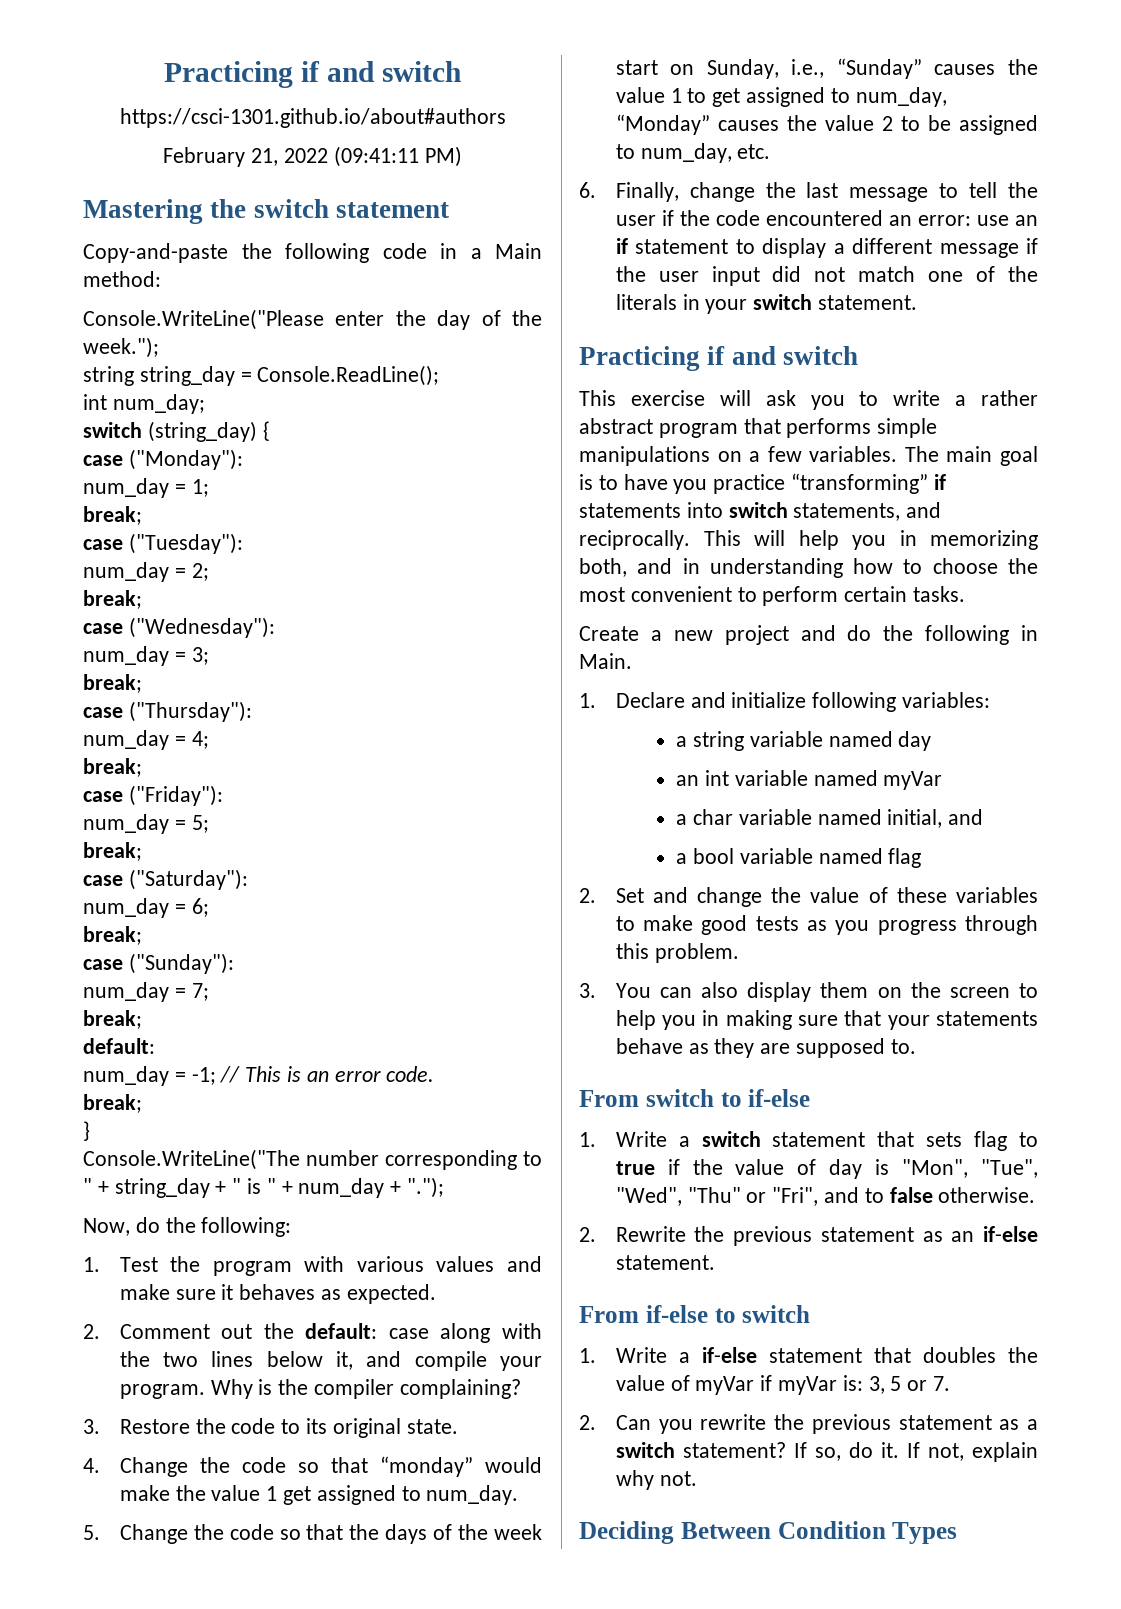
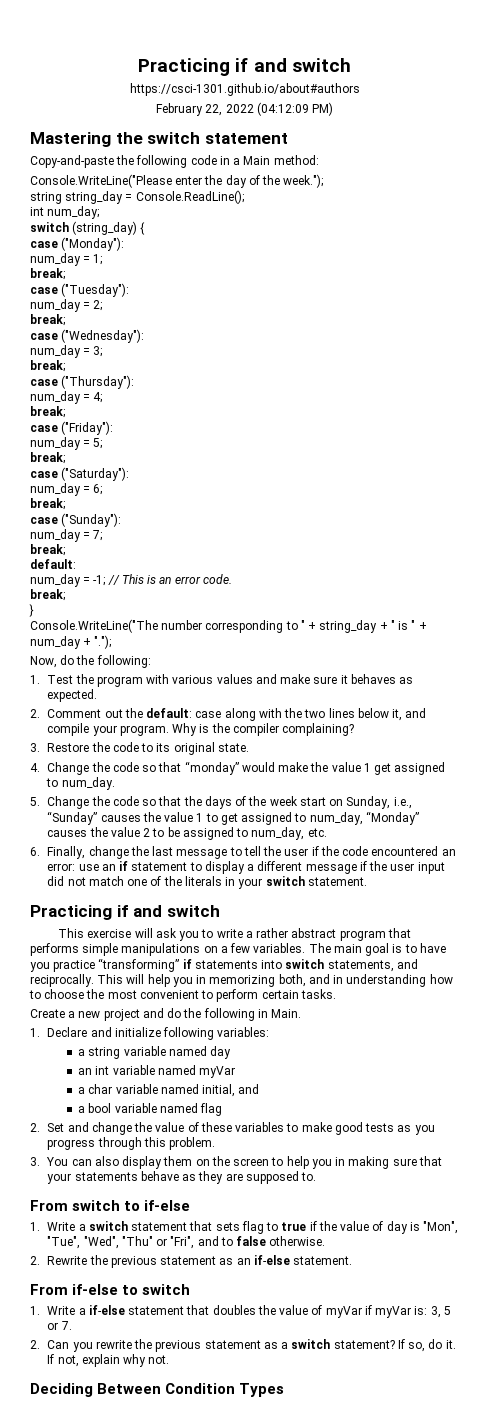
- February 21, 2022 (09:41:11 PM)
+ February 22, 2022 (04:12:09 PM)

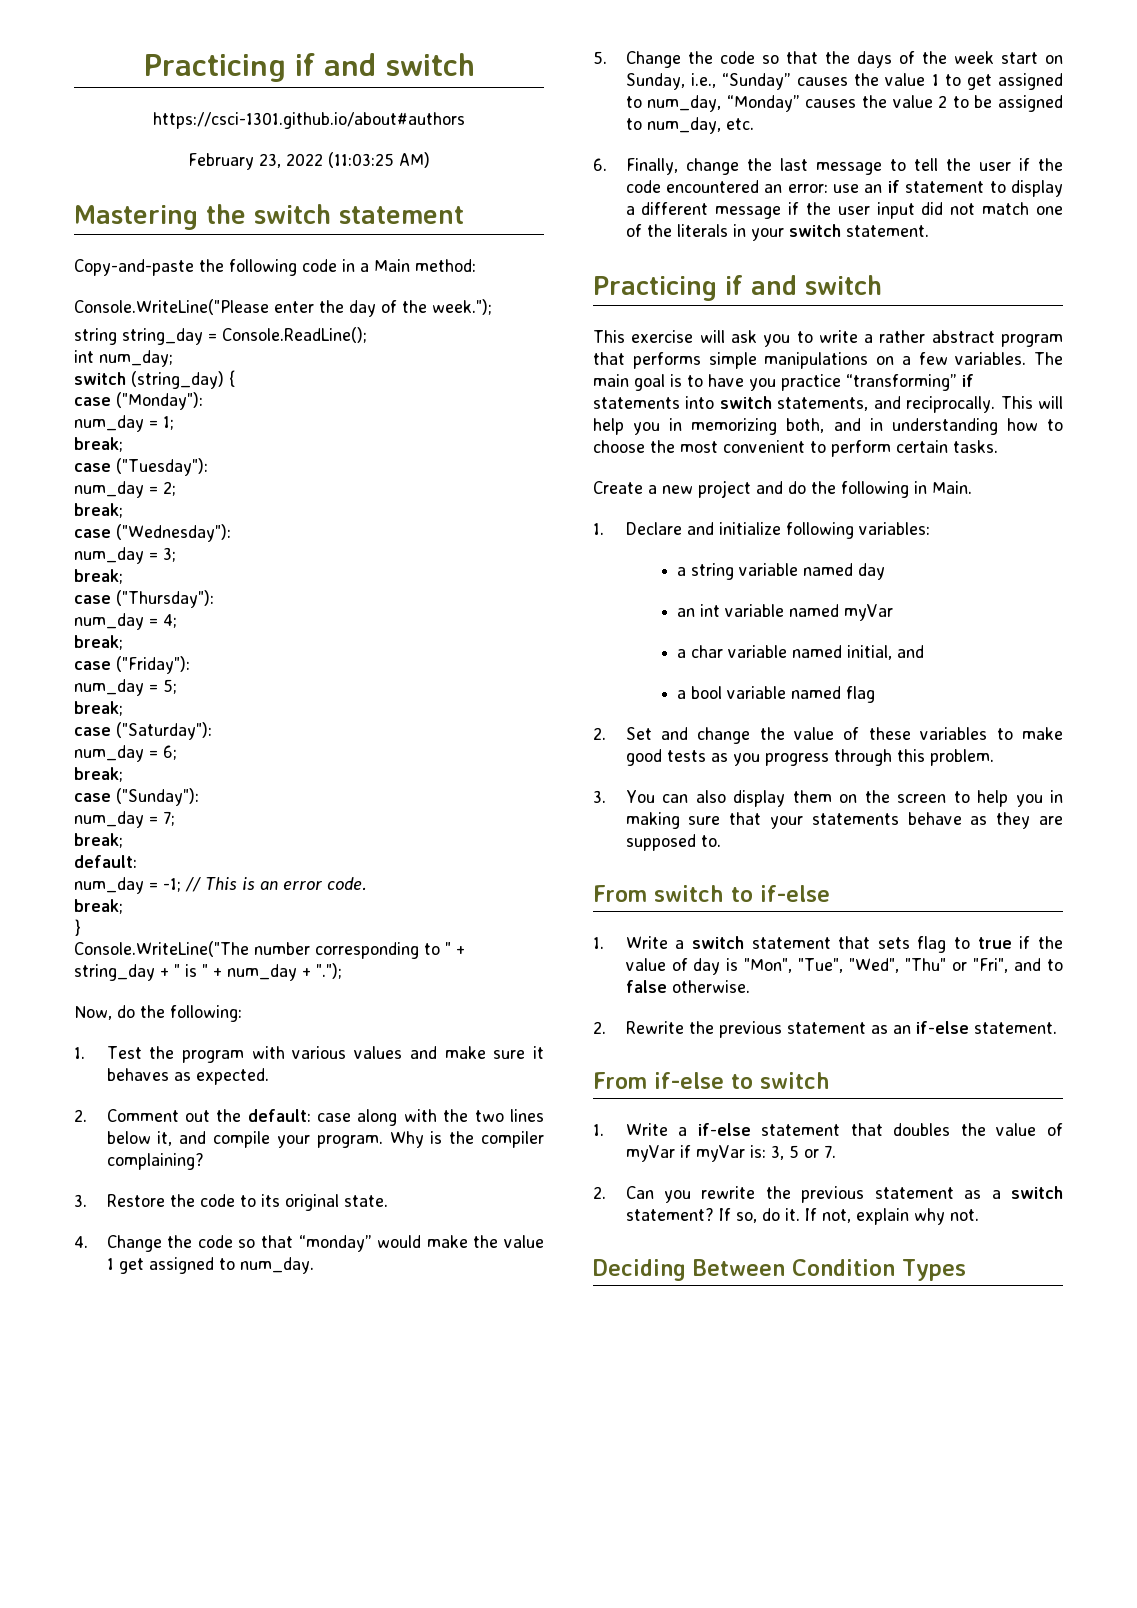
- February 22, 2022 (04:12:09 PM)
+ February 23, 2022 (11:03:25 AM)

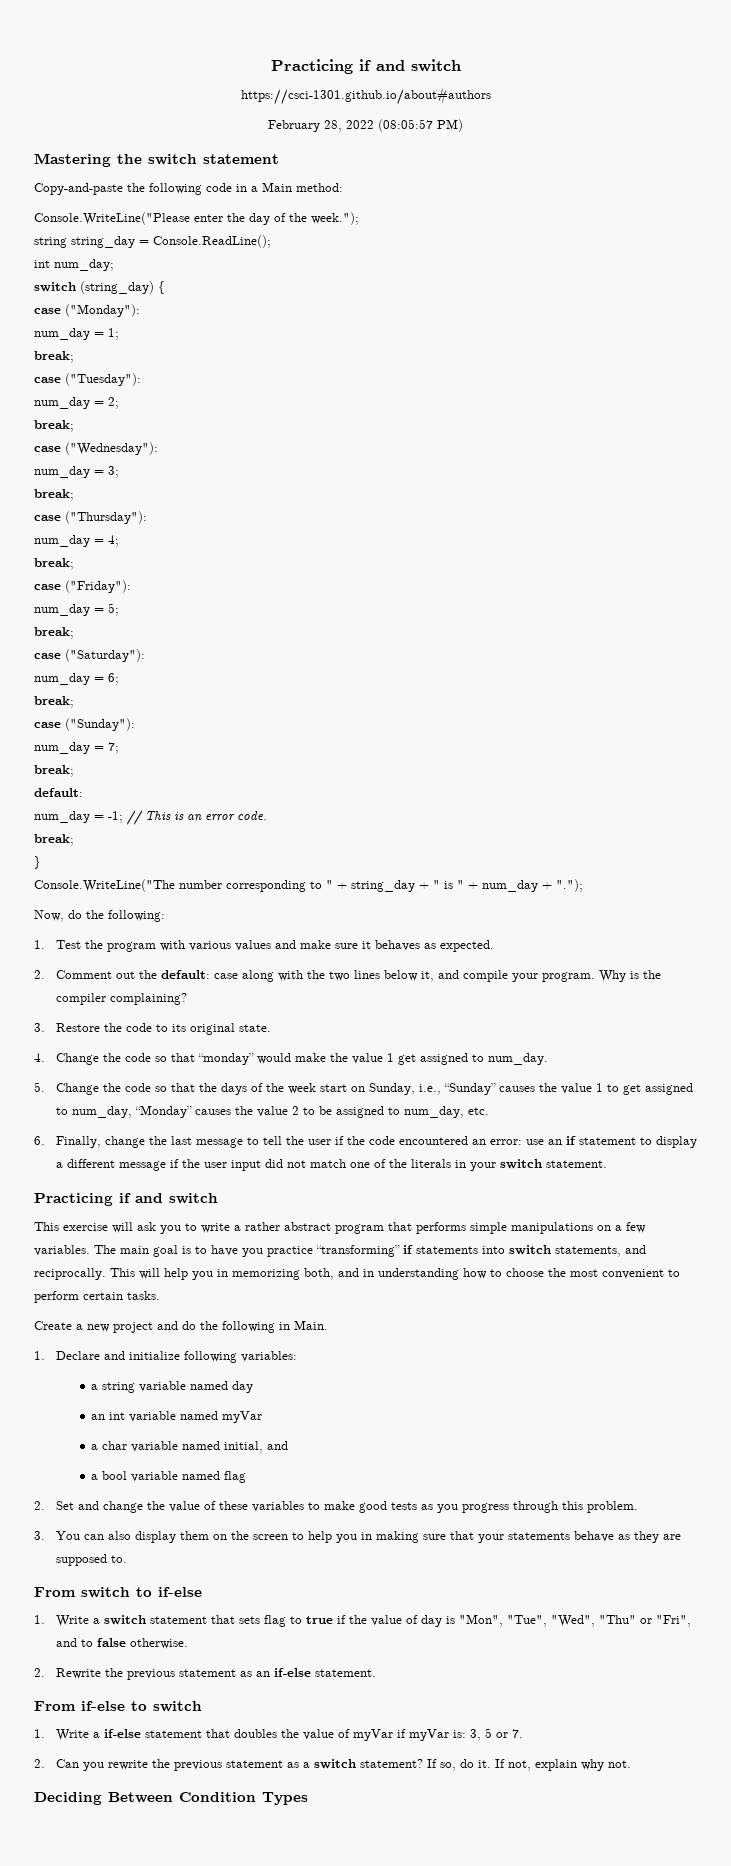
- February 23, 2022 (11:03:25 AM)
+ February 28, 2022 (08:05:57 PM)

